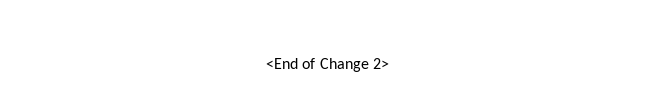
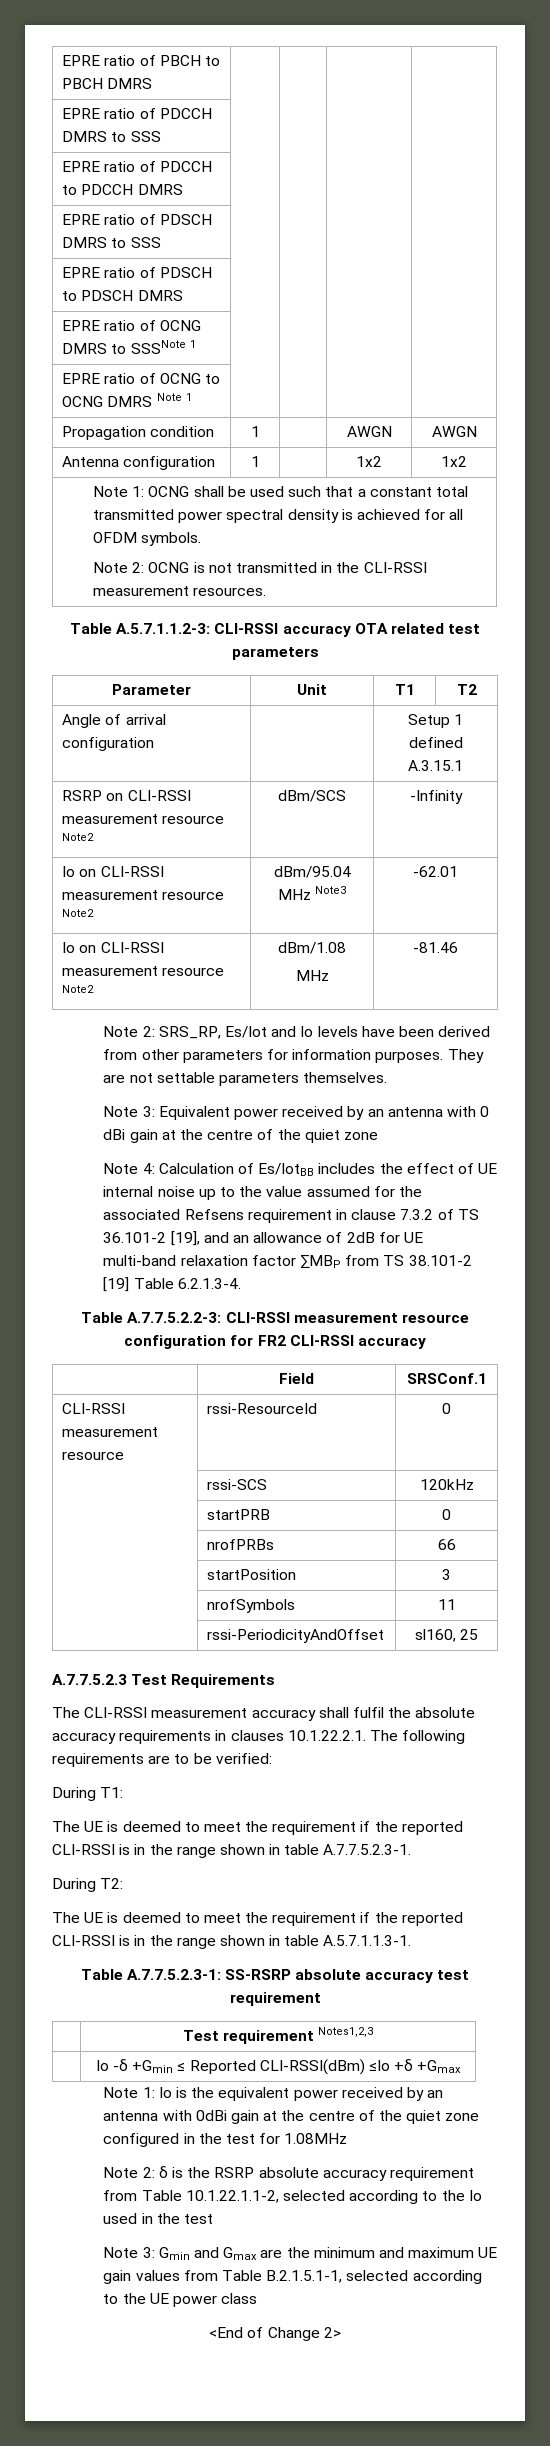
+ EPRE ratio of PBCH to PBCH DMRS | | | |
+ EPRE ratio of PDCCH DMRS to SSS | | | |
+ EPRE ratio of PDCCH to PDCCH DMRS | | | |
+ EPRE ratio of PDSCH DMRS to SSS | | | |
+ EPRE ratio of PDSCH to PDSCH DMRS | | | |
+ EPRE ratio of OCNG DMRS to SSSNote 1 | | | |
+ EPRE ratio of OCNG to OCNG DMRS Note 1 | | | |
+ Propagation condition | 1 | | AWGN | AWGN
+ Antenna configuration | 1 | | 1x2 | 1x2
+ Note 1: OCNG shall be used such that a constant total transmitted power spectral density is achieved for all OFDM symbols.
+ Note 2: OCNG is not transmitted in the CLI-RSSI measurement resources.
+ Table A.5.7.1.1.2-3: CLI-RSSI accuracy OTA related test parameters
+ Parameter | Unit | T1 | T2
+ Angle of arrival configuration | | Setup 1 defined A.3.15.1
+ RSRP on CLI-RSSI measurement resource Note2 | dBm/SCS | -Infinity
+ Io on CLI-RSSI measurement resource Note2 | dBm/95.04 MHz Note3 | -62.01
+ Io on CLI-RSSI measurement resource Note2 | dBm/1.08
+ MHz | -81.46
+ Note 2: SRS_RP, Es/Iot and Io levels have been derived from other parameters for information purposes. They are not settable parameters themselves.
+ Note 3: Equivalent power received by an antenna with 0 dBi gain at the centre of the quiet zone
+ Note 4: Calculation of Es/IotBB includes the effect of UE internal noise up to the value assumed for the associated Refsens requirement in clause 7.3.2 of TS 36.101-2 [19], and an allowance of 2dB for UE multi-band relaxation factor ∑MBP from TS 38.101-2 [19] Table 6.2.1.3-4.
+ Table A.7.7.5.2.2-3: CLI-RSSI measurement resource configuration for FR2 CLI-RSSI accuracy
+ | Field | SRSConf.1
+ CLI-RSSI measurement resource | rssi-ResourceId | 0
+ | rssi-SCS | 120kHz
+ | startPRB | 0
+ | nrofPRBs | 66
+ | startPosition | 3
+ | nrofSymbols | 11
+ | rssi-PeriodicityAndOffset | sl160, 25
+ A.7.7.5.2.3 Test Requirements
+ The CLI-RSSI measurement accuracy shall fulfil the absolute accuracy requirements in clauses 10.1.22.2.1. The following requirements are to be verified:
+ During T1:
+ The UE is deemed to meet the requirement if the reported CLI-RSSI is in the range shown in table A.7.7.5.2.3-1.
+ During T2:
+ The UE is deemed to meet the requirement if the reported CLI-RSSI is in the range shown in table A.5.7.1.1.3-1.
+ Table A.7.7.5.2.3-1: SS-RSRP absolute accuracy test requirement
+ | Test requirement Notes1,2,3
+ | Io -δ +Gmin ≤ Reported CLI-RSSI(dBm) ≤Io +δ +Gmax
+ Note 1: Io is the equivalent power received by an antenna with 0dBi gain at the centre of the quiet zone configured in the test for 1.08MHz
+ Note 2: δ is the RSRP absolute accuracy requirement from Table 10.1.22.1.1-2, selected according to the Io used in the test
+ Note 3: Gmin and Gmax are the minimum and maximum UE gain values from Table B.2.1.5.1-1, selected according to the UE power class

